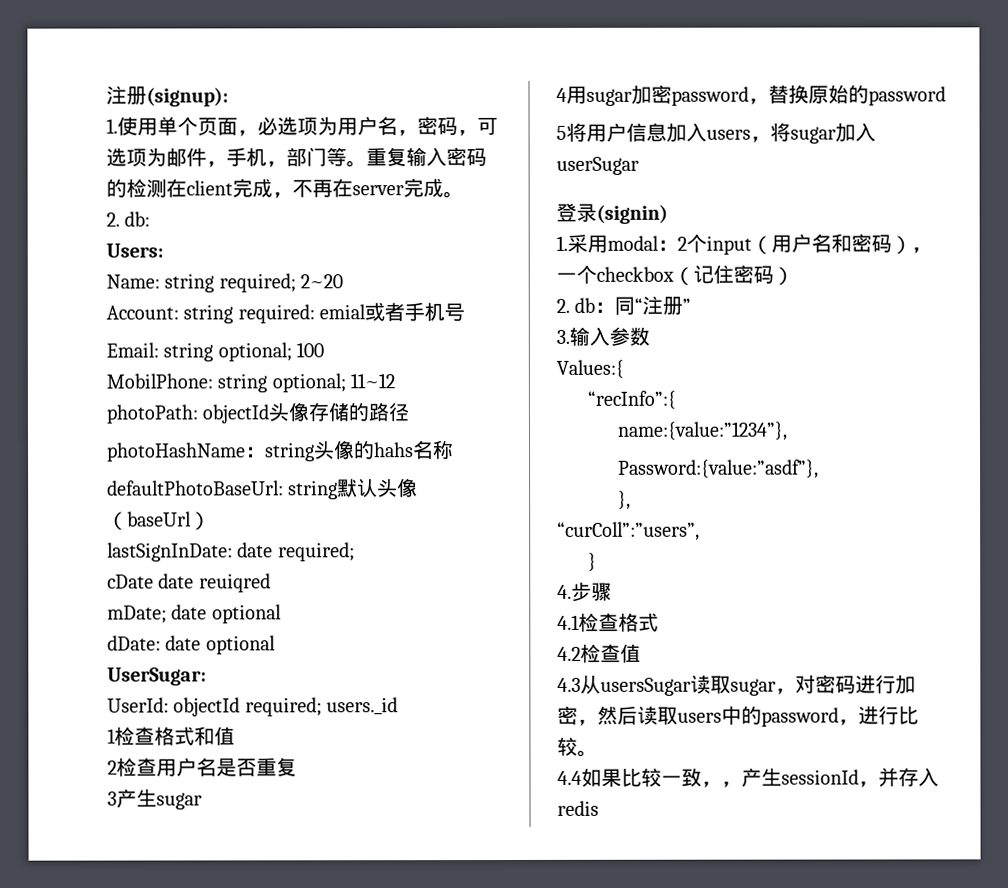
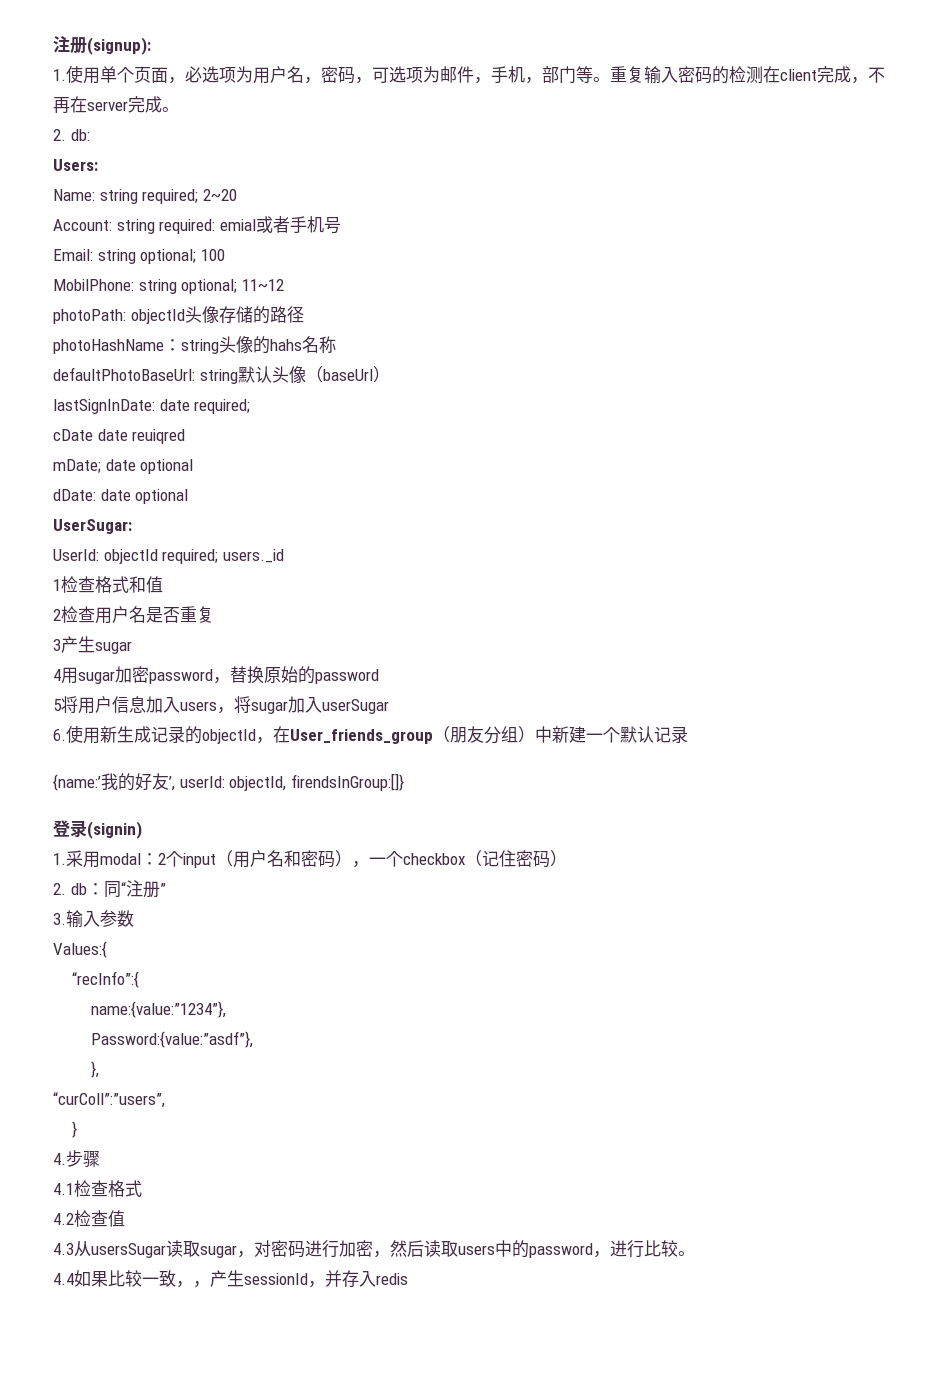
+ 6.使用新生成记录的objectId，在User_friends_group（朋友分组）中新建一个默认记录
+ {name:’我的好友’, userId: objectId, firendsInGroup:[]}

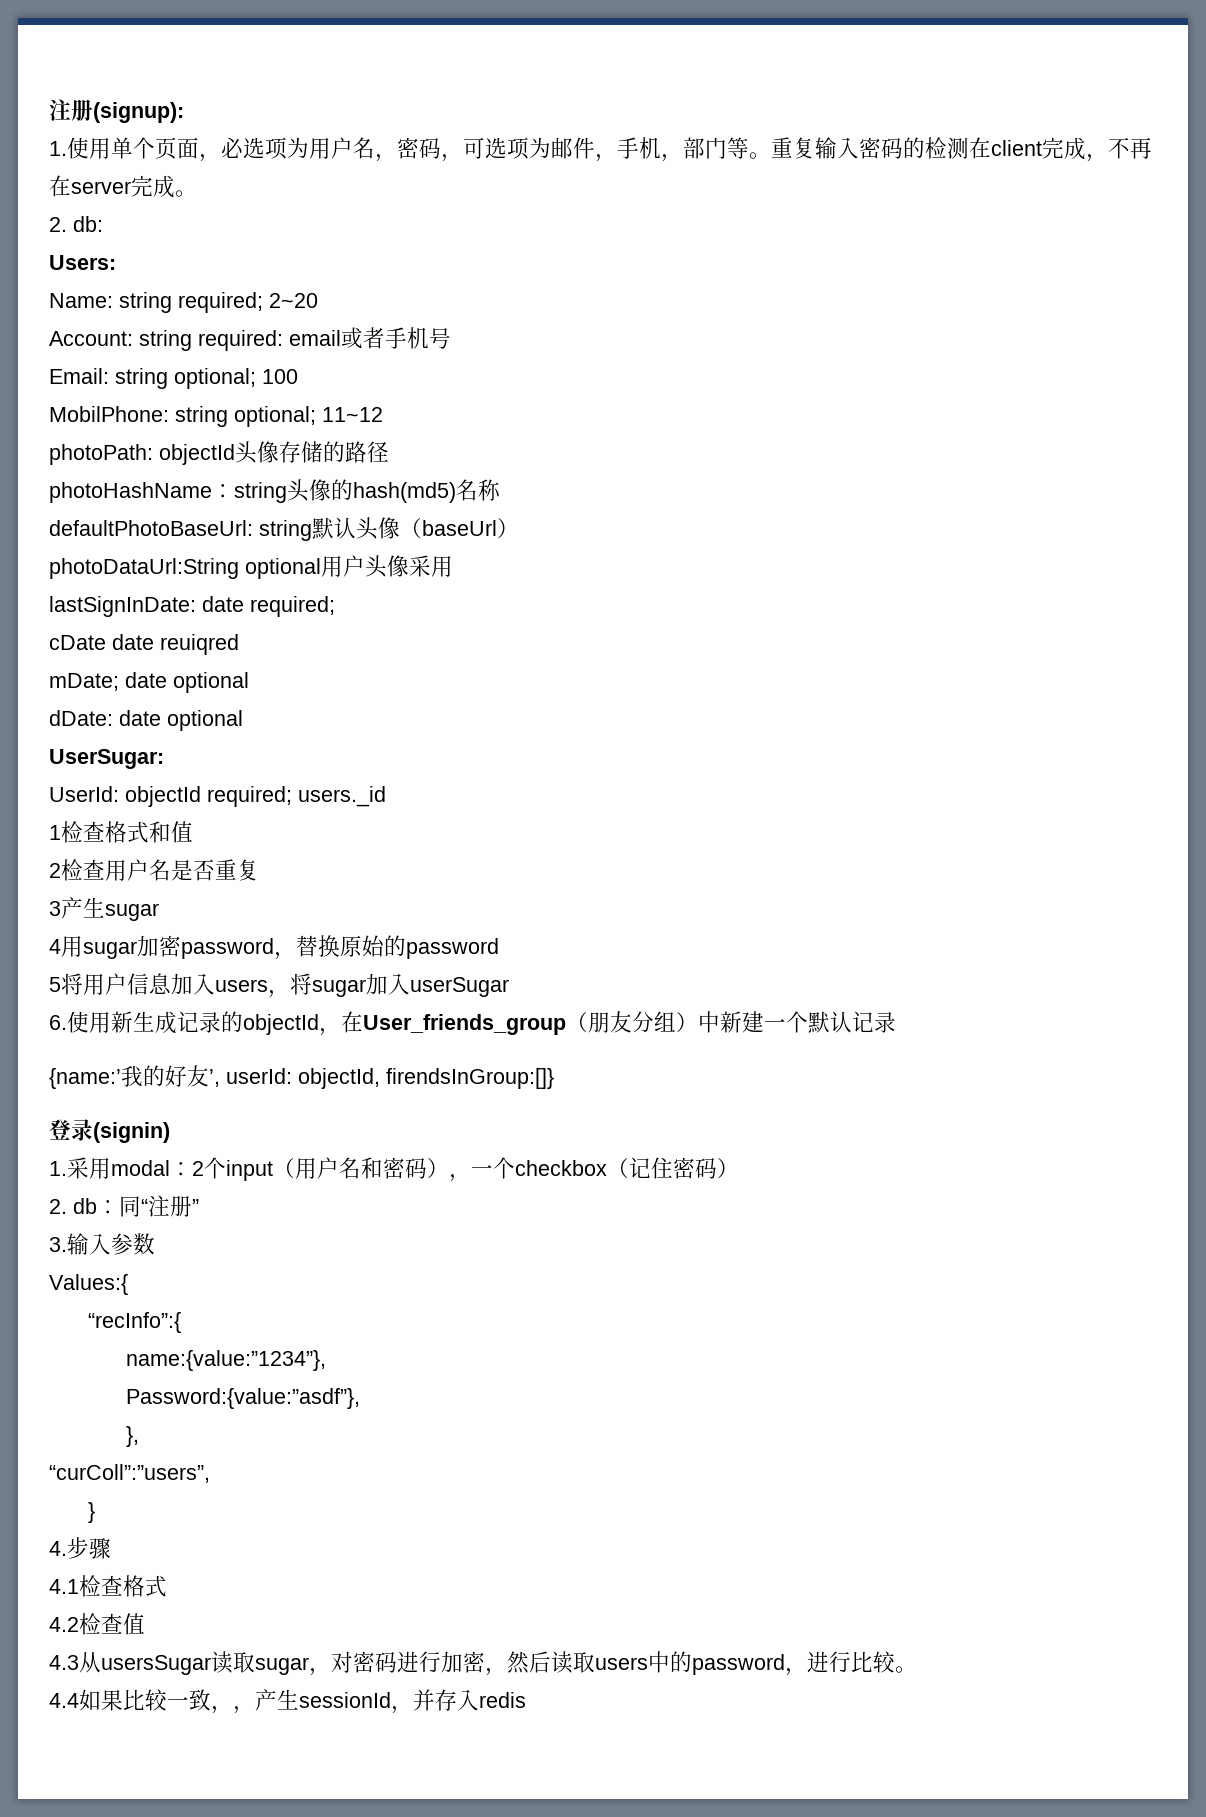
- Account: string required: emial或者手机号
+ Account: string required: email或者手机号
- photoHashName：string头像的hahs名称
+ photoHashName：string头像的hash(md5)名称
+ photoDataUrl:String optional用户头像采用

